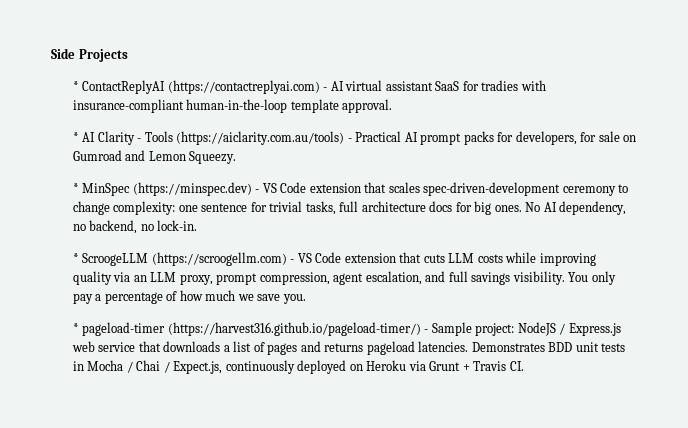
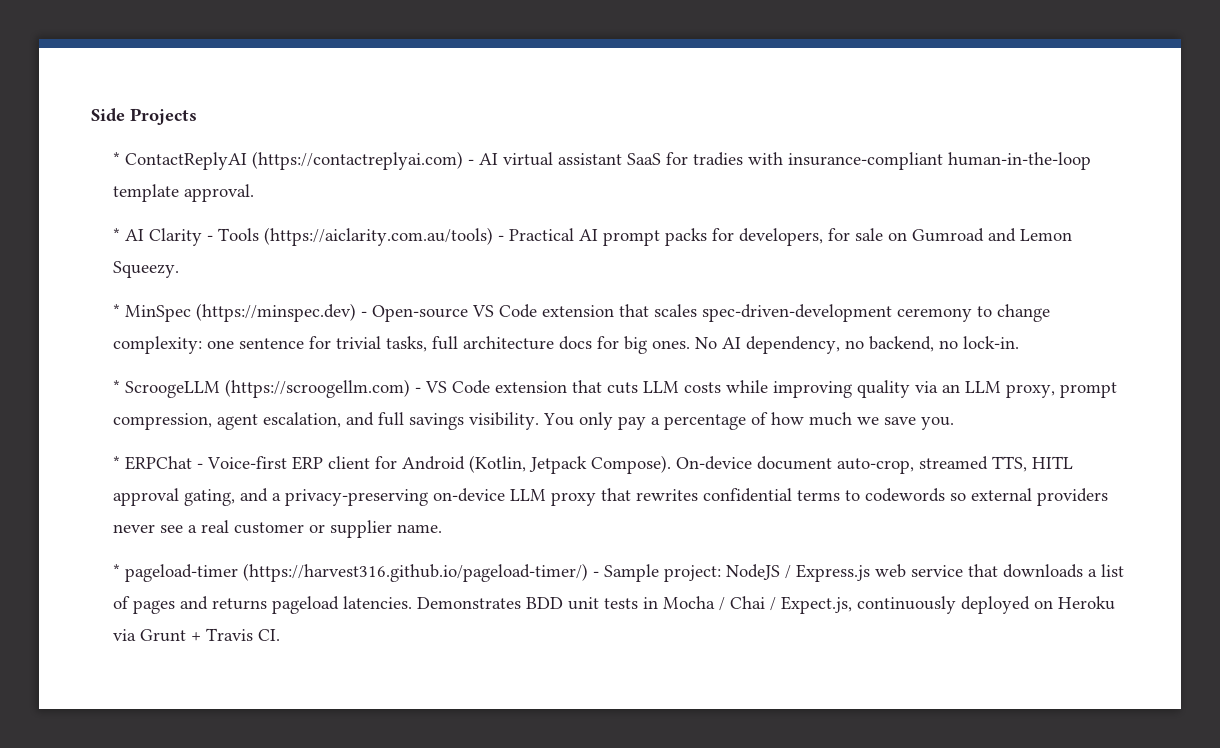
- * MinSpec (https://minspec.dev) - VS Code extension that scales spec-driven-development ceremony to change complexity: one sentence for trivial tasks, full architecture docs for big ones.
+ * MinSpec (https://minspec.dev) - Open-source VS Code extension that scales spec-driven-development ceremony to change complexity: one sentence for trivial tasks, full architecture docs for big ones.
+ * ERPChat - Voice-first ERP client for Android (Kotlin, Jetpack Compose). On-device document auto-crop, streamed TTS, HITL approval gating, and a privacy-preserving on-device LLM proxy that rewrites confidential terms to codewords so external providers never see a real customer or supplier name.

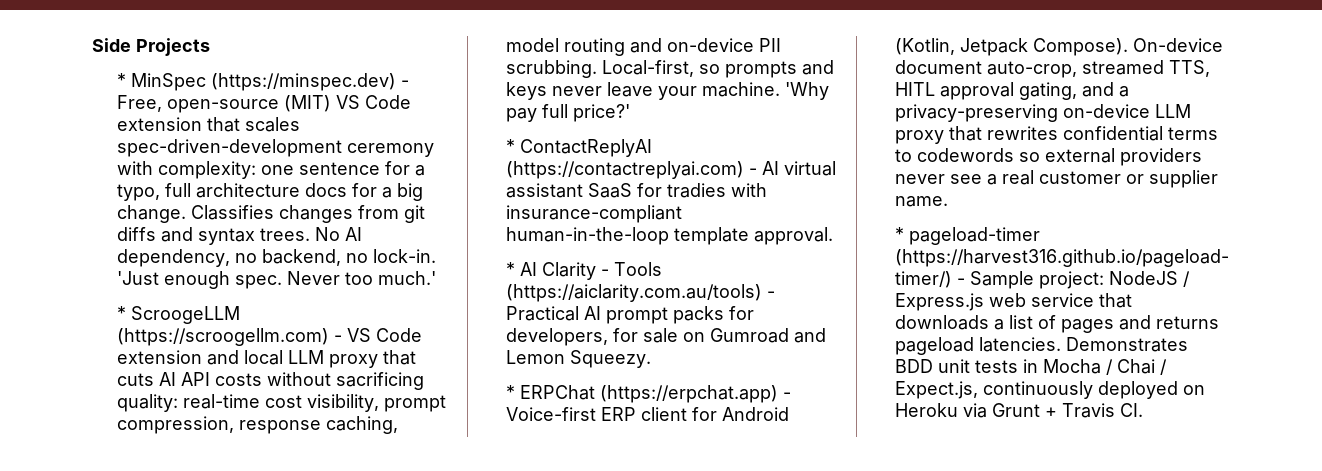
+ * MinSpec (https://minspec.dev) - Free, open-source (MIT) VS Code extension that scales spec-driven-development ceremony with complexity: one sentence for a typo, full architecture docs for a big change. Classifies changes from git diffs and syntax trees. No AI dependency, no backend, no lock-in. 'Just enough spec. Never too much.'
+ * ScroogeLLM (https://scroogellm.com) - VS Code extension and local LLM proxy that cuts AI API costs without sacrificing quality: real-time cost visibility, prompt compression, response caching, model routing and on-device PII scrubbing. Local-first, so prompts and keys never leave your machine. 'Why pay full price?'
- * MinSpec (https://minspec.dev) - Open-source VS Code extension that scales spec-driven-development ceremony to change complexity: one sentence for trivial tasks, full architecture docs for big ones. No AI dependency, no backend, no lock-in.
- * ScroogeLLM (https://scroogellm.com) - VS Code extension that cuts LLM costs while improving quality via an LLM proxy, prompt compression, agent escalation, and full savings visibility. You only pay a percentage of how much we save you.
- * ERPChat - Voice-first ERP client for Android (Kotlin, Jetpack Compose).
+ * ERPChat (https://erpchat.app) - Voice-first ERP client for Android (Kotlin, Jetpack Compose).

